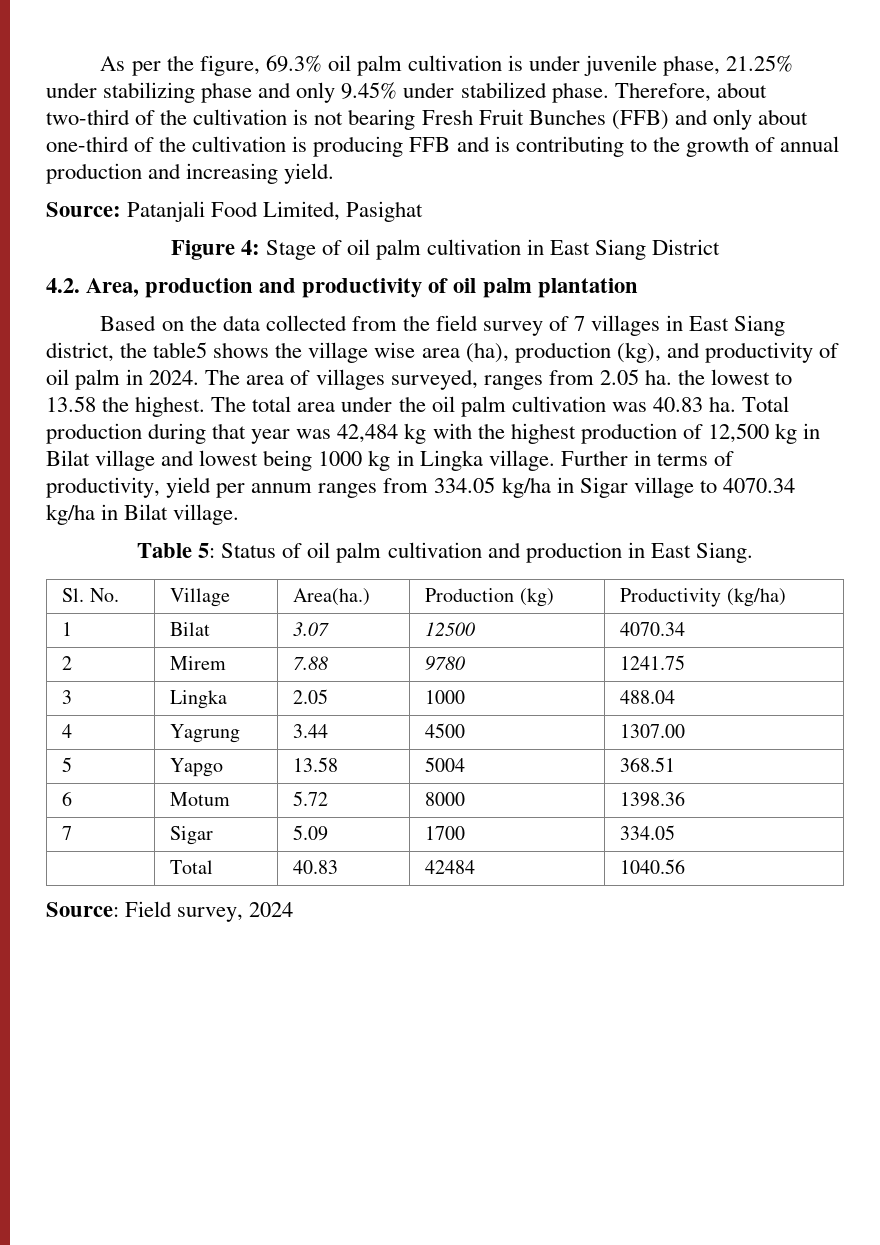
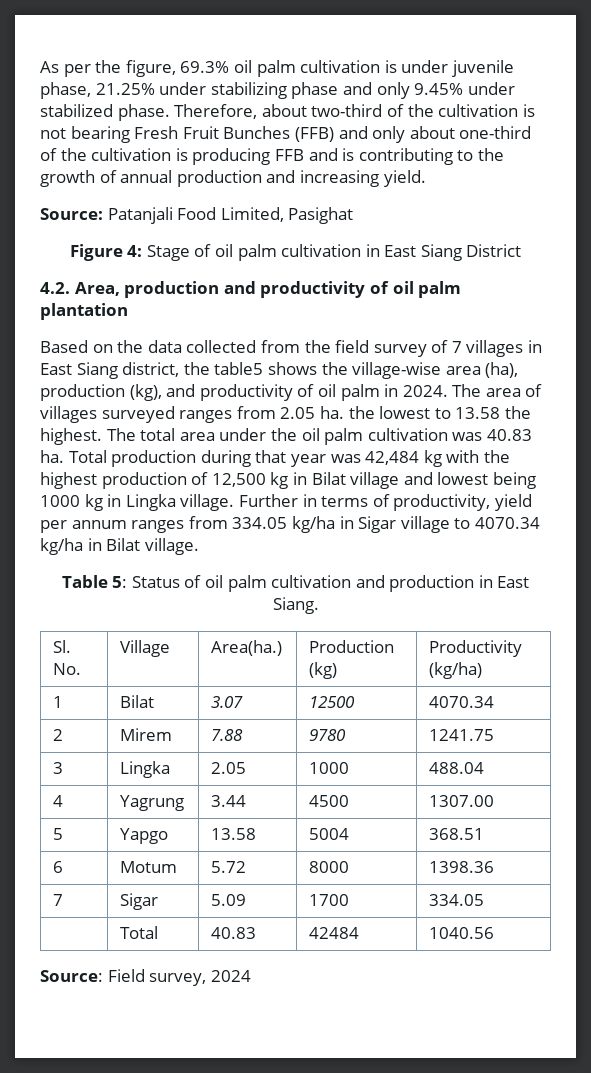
- Based on the data collected from the field survey of 7 villages in East Siang district, the table5 shows the village wise area (ha), production (kg), and productivity of oil palm in 2024.
+ Based on the data collected from the field survey of 7 villages in East Siang district, the table5 shows the village-wise area (ha), production (kg), and productivity of oil palm in 2024.
- The area of villages surveyed, ranges from 2.05 ha. the lowest to 13.58 the highest.
+ The area of villages surveyed ranges from 2.05 ha. the lowest to 13.58 the highest.

